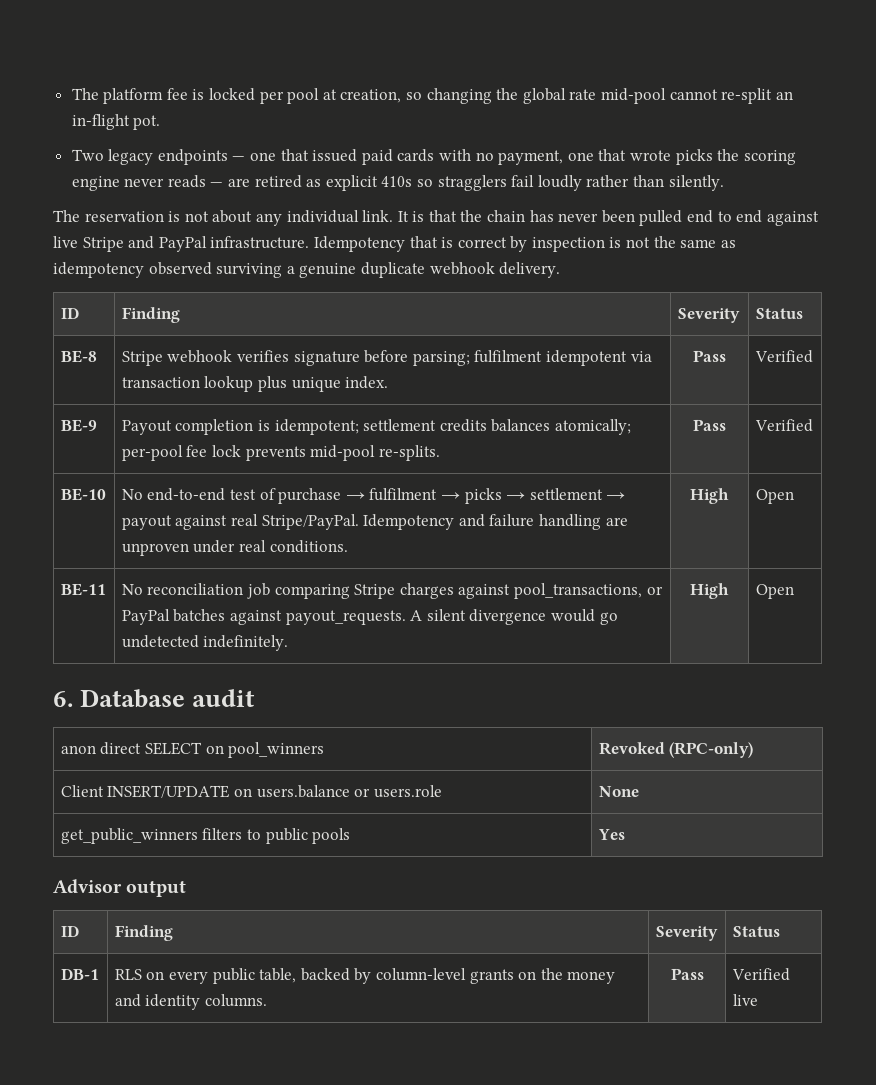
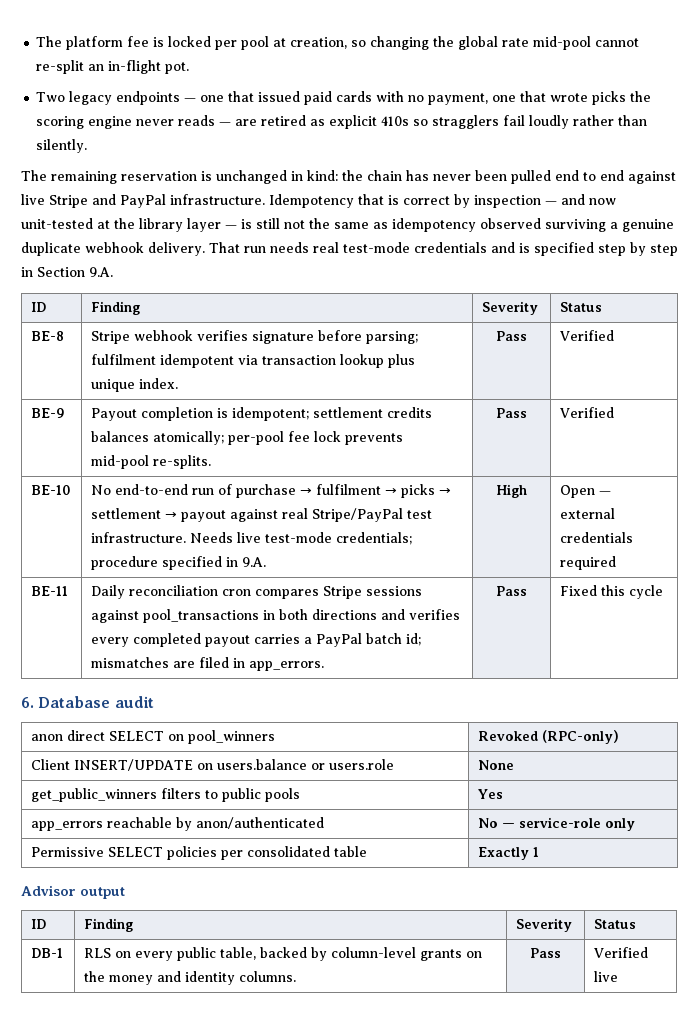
- The reservation is not about any individual link. It is that the chain has never been pulled end to end against live Stripe and PayPal infrastructure.
+ The remaining reservation is unchanged in kind: the chain has never been pulled end to end against live Stripe and PayPal infrastructure.
- Idempotency that is correct by inspection is not the same as idempotency observed surviving a genuine duplicate webhook delivery.
+ Idempotency that is correct by inspection — and now unit-tested at the library layer — is still not the same as idempotency observed surviving a genuine duplicate webhook delivery. That run needs real test-mode credentials and is specified step by step in Section 9.A.
- BE-10 | No end-to-end test of purchase → fulfilment → picks → settlement → payout against real Stripe/PayPal. Idempotency and failure handling are unproven under real conditions. | High | Open
- BE-11 | No reconciliation job comparing Stripe charges against pool_transactions, or PayPal batches against payout_requests. A silent divergence would go undetected indefinitely. | High | Open
+ BE-10 | No end-to-end run of purchase → fulfilment → picks → settlement → payout against real Stripe/PayPal test infrastructure. Needs live test-mode credentials; procedure specified in 9.A. | High | Open — external credentials required
+ BE-11 | Daily reconciliation cron compares Stripe sessions against pool_transactions in both directions and verifies every completed payout carries a PayPal batch id; mismatches are filed in app_errors. | Pass | Fixed this cycle
+ app_errors reachable by anon/authenticated | No — service-role only
+ Permissive SELECT policies per consolidated table | Exactly 1

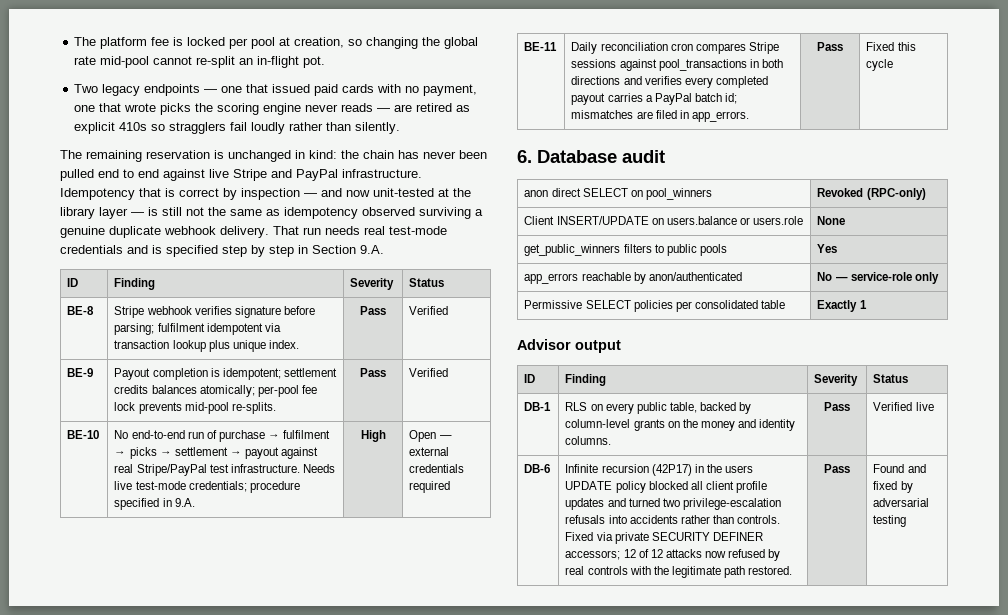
+ DB-6 | Infinite recursion (42P17) in the users UPDATE policy blocked all client profile updates and turned two privilege-escalation refusals into accidents rather than controls. Fixed via private SECURITY DEFINER accessors; 12 of 12 attacks now refused by real controls with the legitimate path restored. | Pass | Found and fixed by adversarial testing

